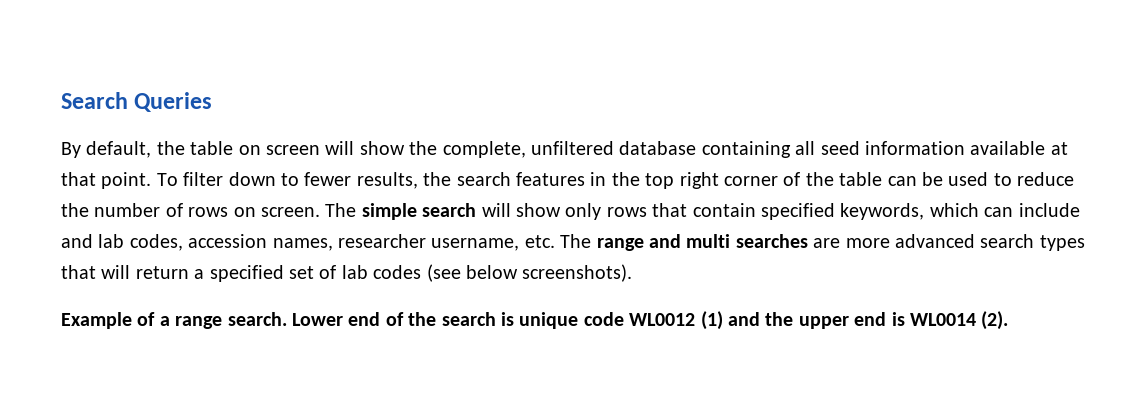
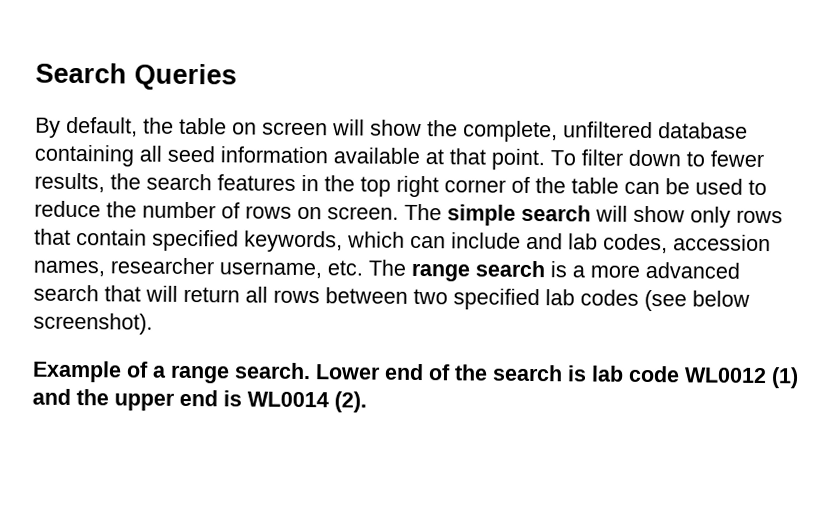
- The simple search will show only rows that contain specified keywords, which can include and lab codes, accession names, researcher username, etc. The range and multi searches are more advanced search types that will return a specified set of lab codes (see below screenshots).
+ The simple search will show only rows that contain specified keywords, which can include and lab codes, accession names, researcher username, etc. The range search is a more advanced search that will return all rows between two specified lab codes (see below screenshot).
- Lower end of the search is unique code WL0012 (1) and the upper end is WL0014 (2).
+ Lower end of the search is lab code WL0012 (1) and the upper end is WL0014 (2).

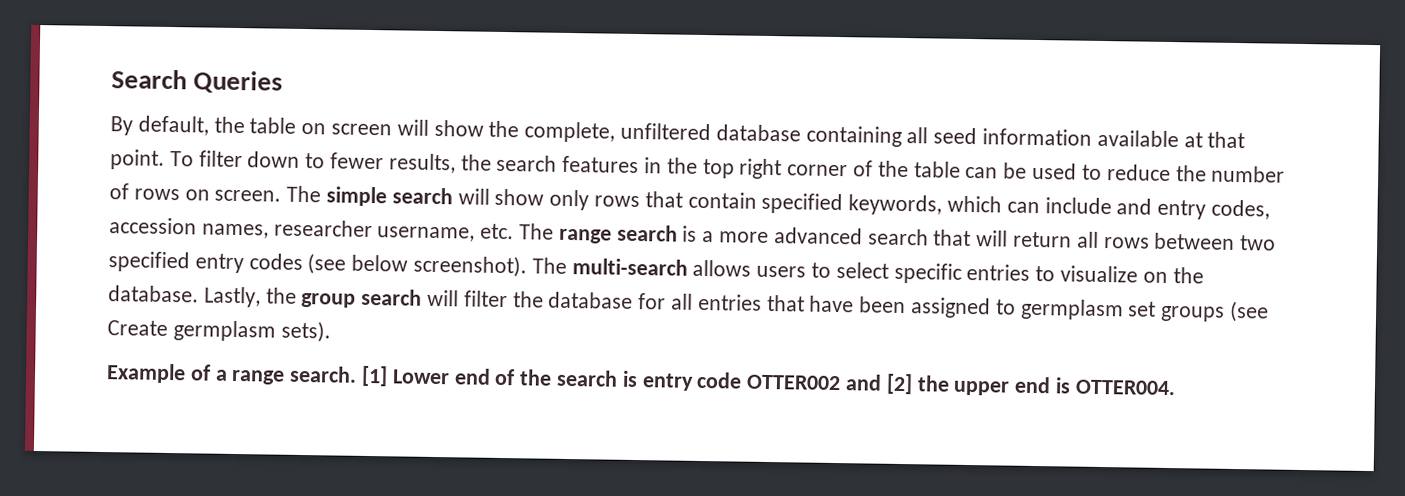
- The simple search will show only rows that contain specified keywords, which can include and lab codes, accession names, researcher username, etc. The range search is a more advanced search that will return all rows between two specified lab codes (see below screenshot).
+ The simple search will show only rows that contain specified keywords, which can include and entry codes, accession names, researcher username, etc. The range search is a more advanced search that will return all rows between two specified entry codes (see below screenshot). The multi-search allows users to select specific entries to visualize on the database. Lastly, the group search will filter the database for all entries that have been assigned to germplasm set groups (see Create germplasm sets).
- Lower end of the search is lab code WL0012 (1) and the upper end is WL0014 (2).
+ [1] Lower end of the search is entry code OTTER002 and [2] the upper end is OTTER004.

